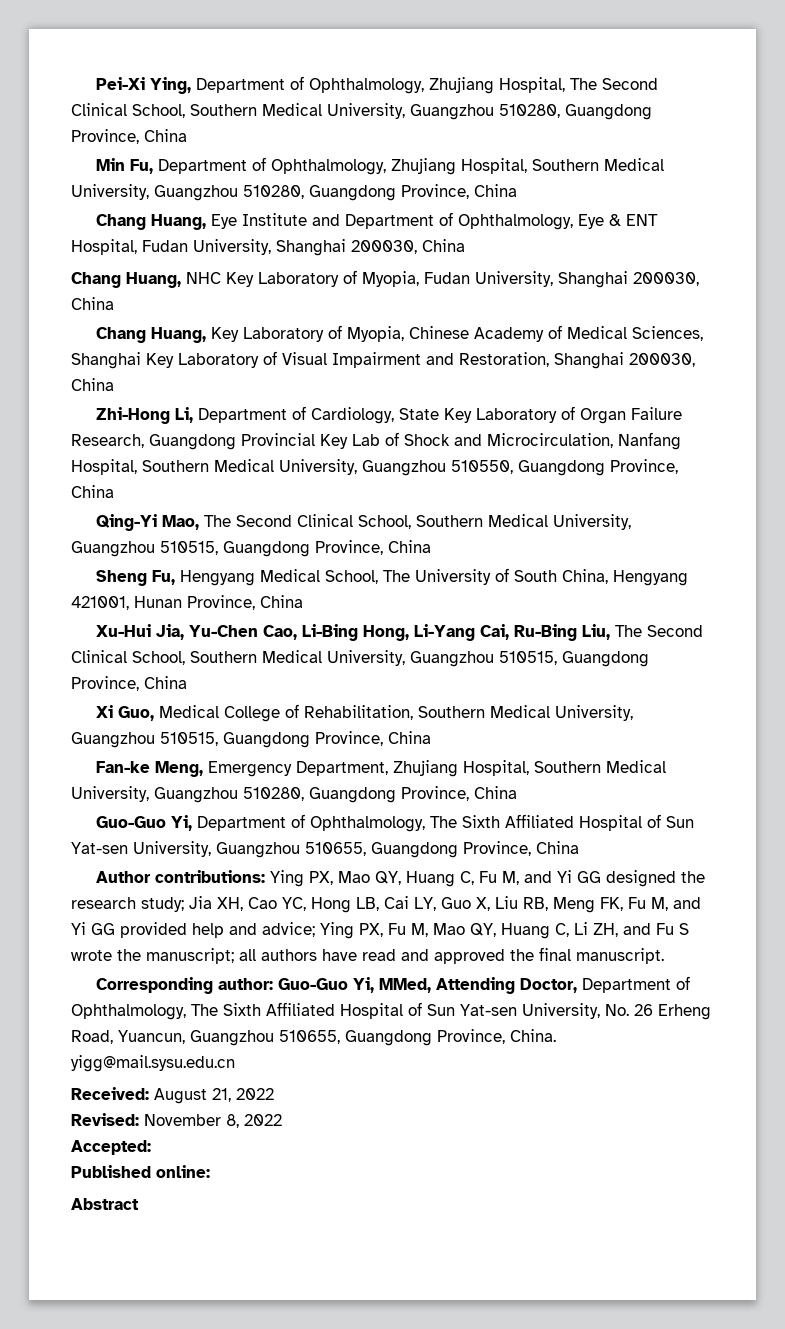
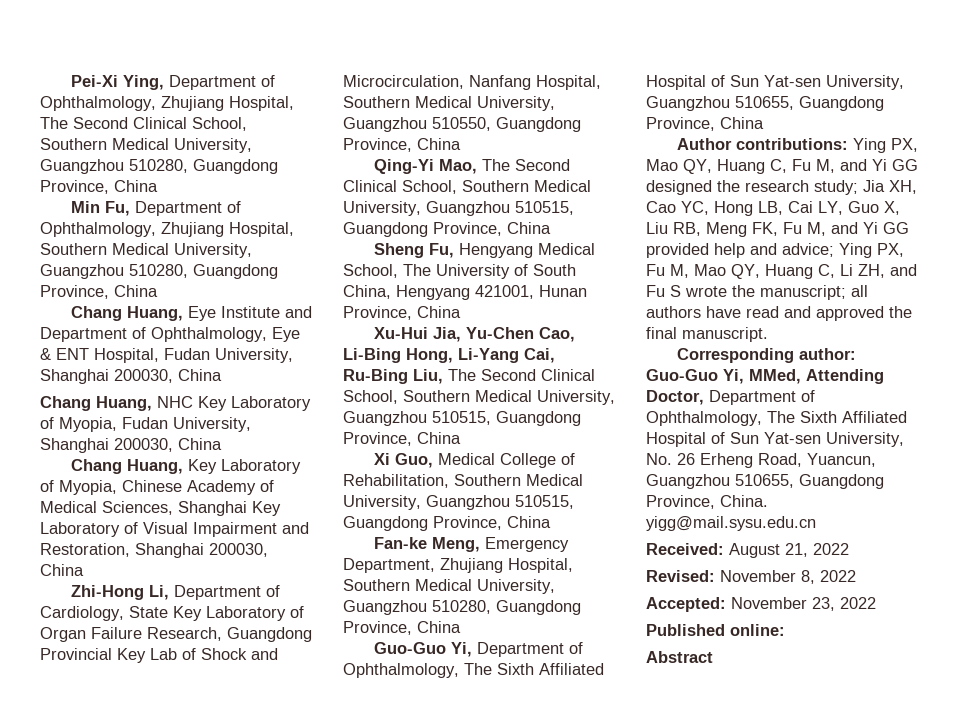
- Accepted:
+ Accepted: November 23, 2022

